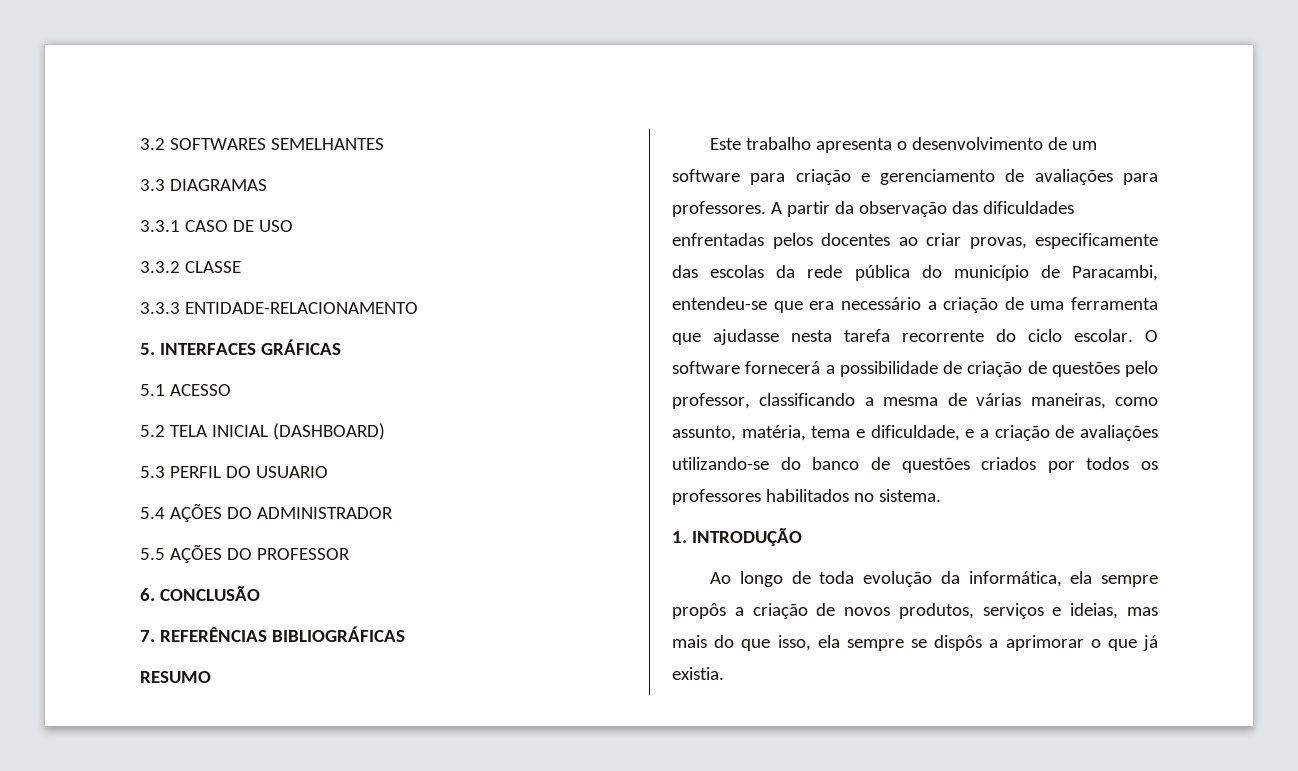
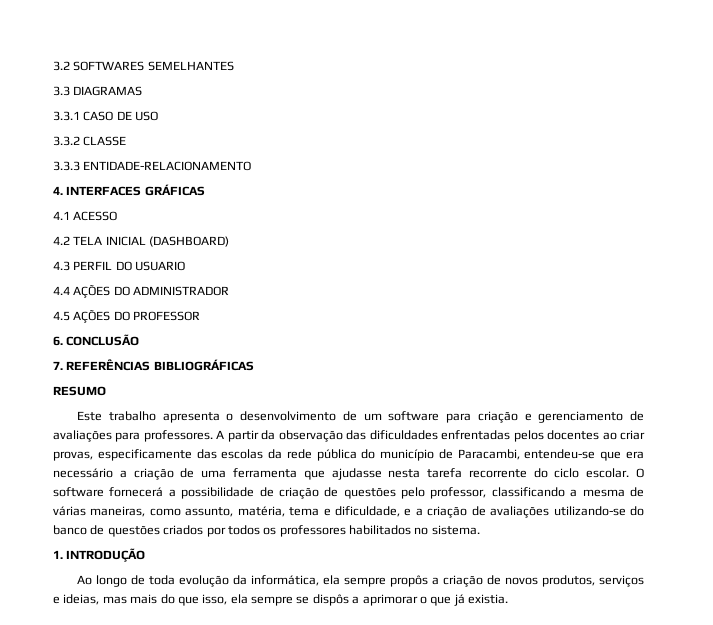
- 5. INTERFACES GRÁFICAS
+ 4. INTERFACES GRÁFICAS
- 5.1 ACESSO
+ 4.1 ACESSO
- 5.2 TELA INICIAL (DASHBOARD)
+ 4.2 TELA INICIAL (DASHBOARD)
- 5.3 PERFIL DO USUARIO
+ 4.3 PERFIL DO USUARIO
- 5.4 AÇÕES DO ADMINISTRADOR
+ 4.4 AÇÕES DO ADMINISTRADOR
- 5.5 AÇÕES DO PROFESSOR
+ 4.5 AÇÕES DO PROFESSOR

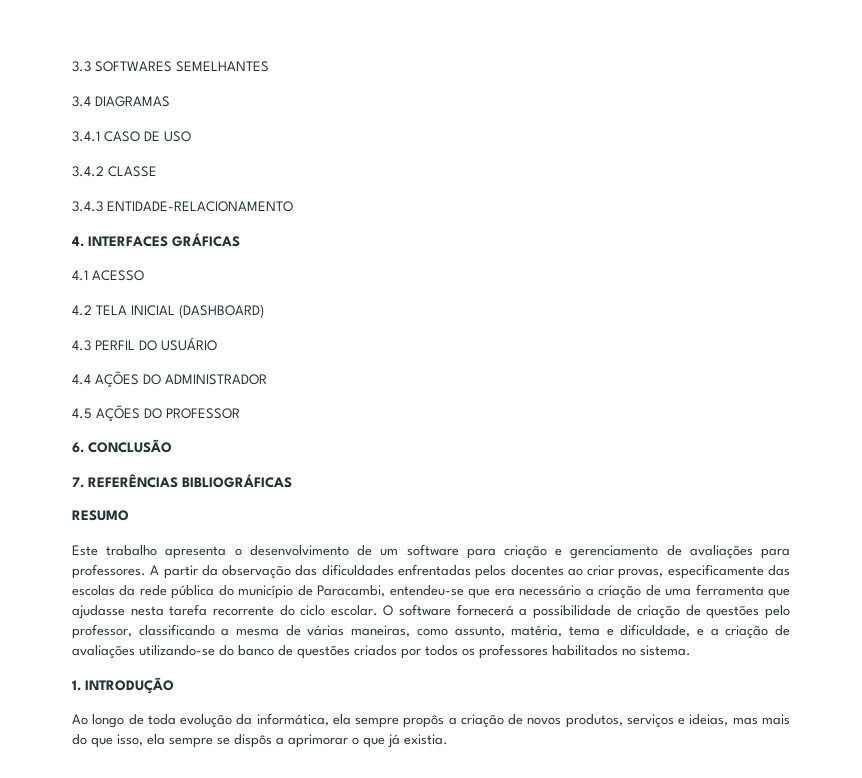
- 3.2 SOFTWARES SEMELHANTES
+ 3.3 SOFTWARES SEMELHANTES
- 3.3 DIAGRAMAS
+ 3.4 DIAGRAMAS
- 3.3.1 CASO DE USO
+ 3.4.1 CASO DE USO
- 3.3.2 CLASSE
+ 3.4.2 CLASSE
- 3.3.3 ENTIDADE-RELACIONAMENTO
+ 3.4.3 ENTIDADE-RELACIONAMENTO
- 4.3 PERFIL DO USUARIO
+ 4.3 PERFIL DO USUÁRIO

